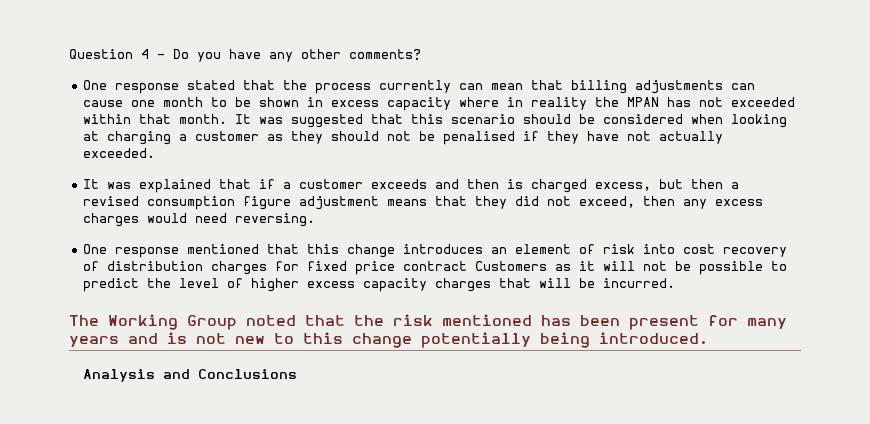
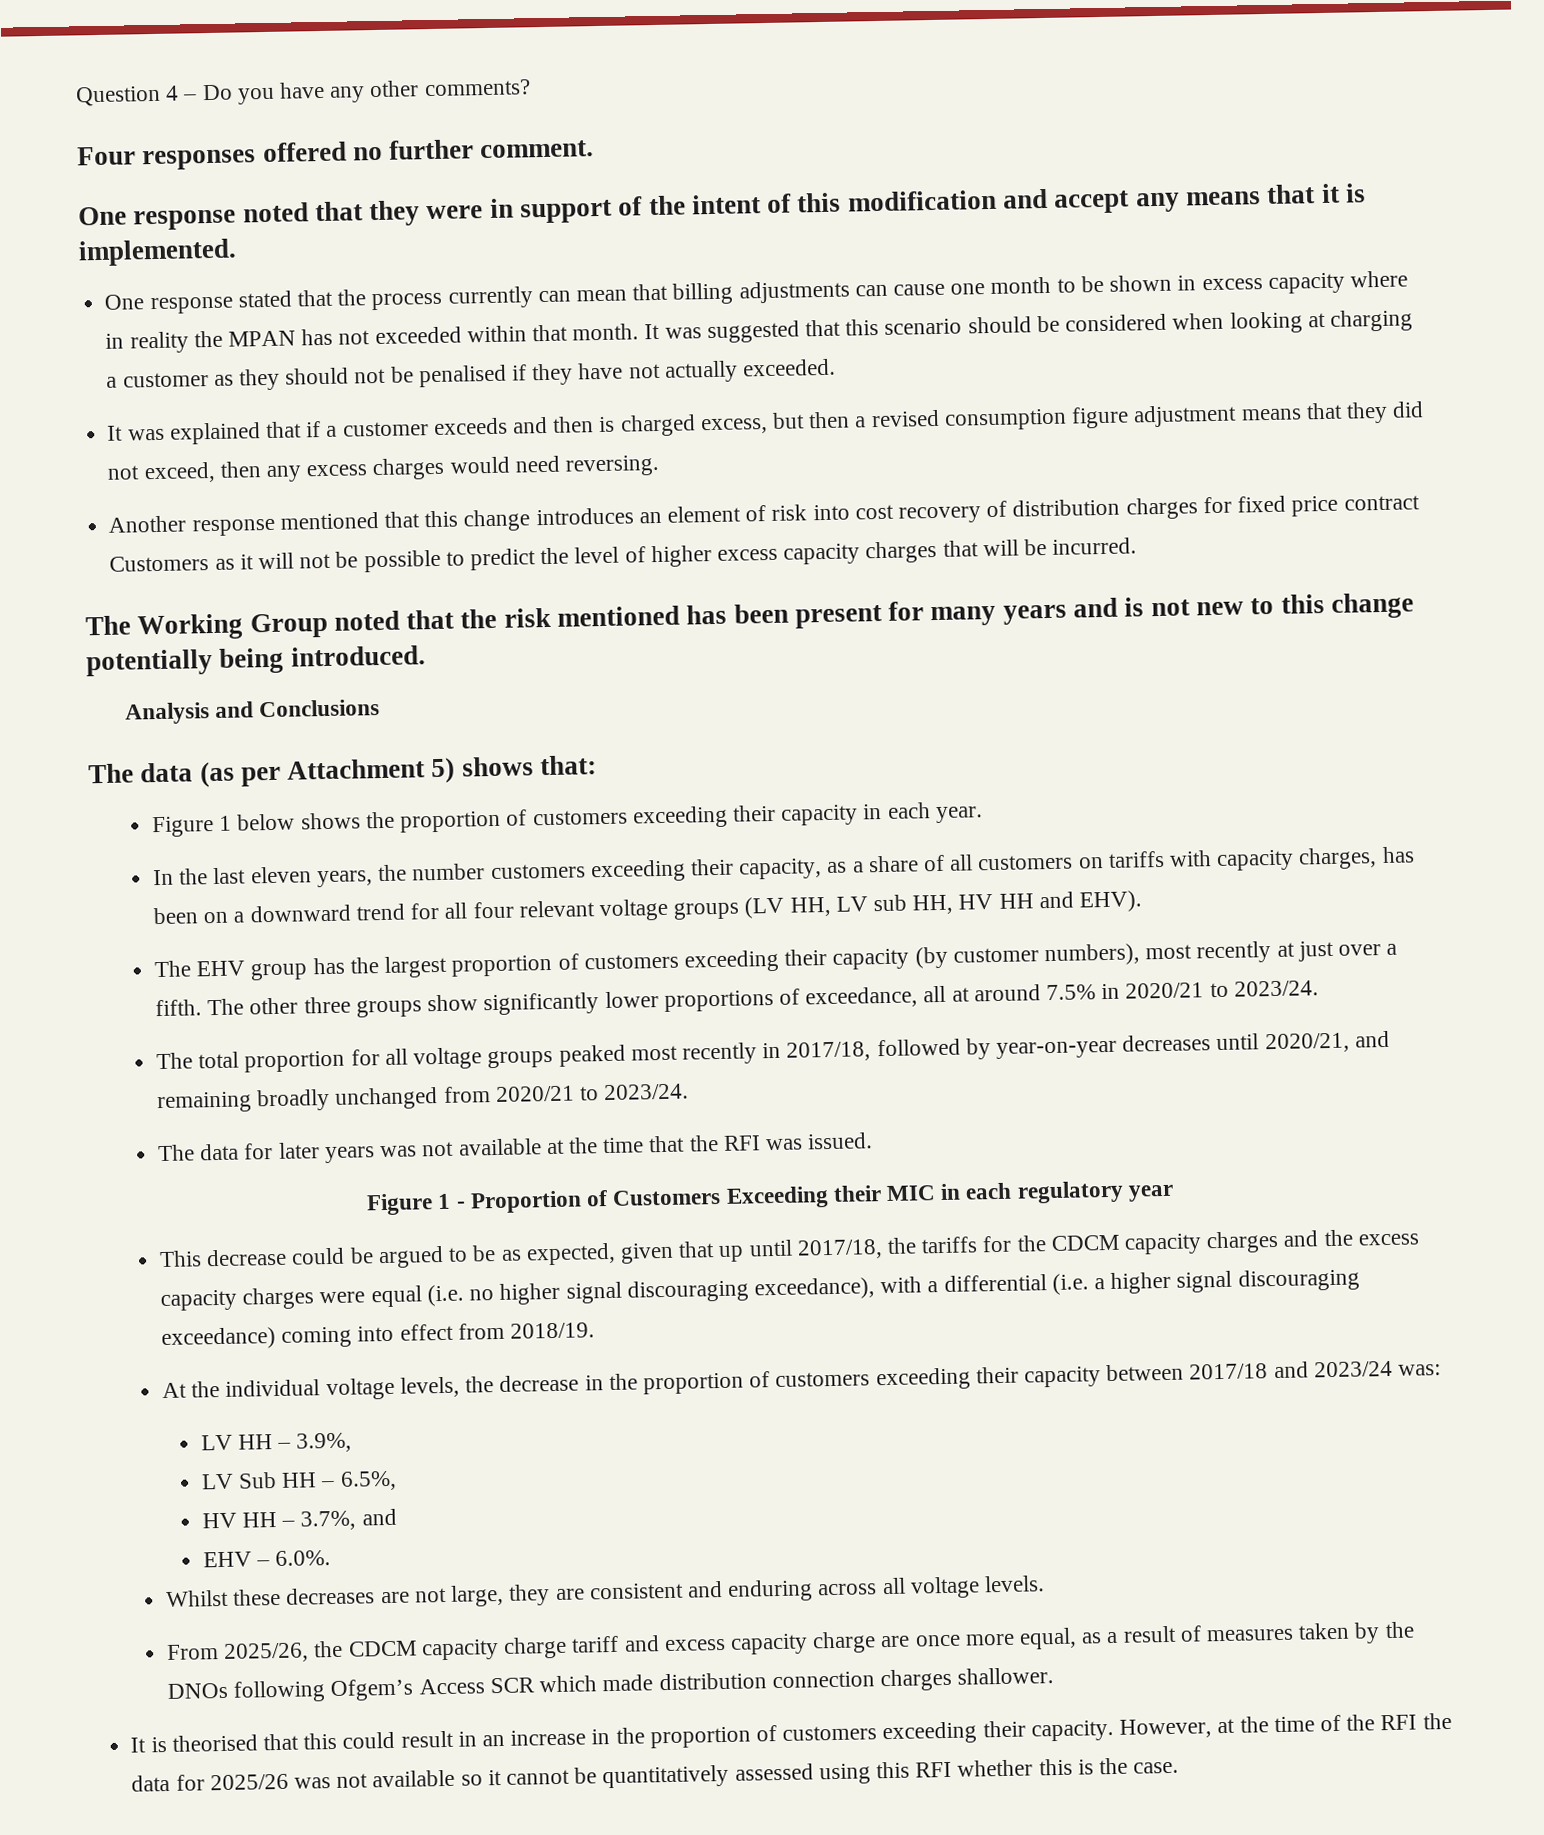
+ Four responses offered no further comment.
+ One response noted that they were in support of the intent of this modification and accept any means that it is implemented.
- One response mentioned that this change introduces an element of risk into cost recovery of distribution charges for fixed price contract Customers as it will not be possible to predict the level of higher excess capacity charges that will be incurred.
+ Another response mentioned that this change introduces an element of risk into cost recovery of distribution charges for fixed price contract Customers as it will not be possible to predict the level of higher excess capacity charges that will be incurred.
+ The data (as per Attachment 5) shows that:
+ Figure 1 below shows the proportion of customers exceeding their capacity in each year.
+ In the last eleven years, the number customers exceeding their capacity, as a share of all customers on tariffs with capacity charges, has been on a downward trend for all four relevant voltage groups (LV HH, LV sub HH, HV HH and EHV).
+ The EHV group has the largest proportion of customers exceeding their capacity (by customer numbers), most recently at just over a fifth. The other three groups show significantly lower proportions of exceedance, all at around 7.5% in 2020/21 to 2023/24.
+ The total proportion for all voltage groups peaked most recently in 2017/18, followed by year-on-year decreases until 2020/21, and remaining broadly unchanged from 2020/21 to 2023/24.
+ The data for later years was not available at the time that the RFI was issued.
+ Figure 1 - Proportion of Customers Exceeding their MIC in each regulatory year
+ This decrease could be argued to be as expected, given that up until 2017/18, the tariffs for the CDCM capacity charges and the excess capacity charges were equal (i.e. no higher signal discouraging exceedance), with a differential (i.e. a higher signal discouraging exceedance) coming into effect from 2018/19.
+ At the individual voltage levels, the decrease in the proportion of customers exceeding their capacity between 2017/18 and 2023/24 was:
+ LV HH – 3.9%,
+ LV Sub HH – 6.5%,
+ HV HH – 3.7%, and
+ EHV – 6.0%.
+ Whilst these decreases are not large, they are consistent and enduring across all voltage levels.
+ From 2025/26, the CDCM capacity charge tariff and excess capacity charge are once more equal, as a result of measures taken by the DNOs following Ofgem’s Access SCR which made distribution connection charges shallower.
+ It is theorised that this could result in an increase in the proportion of customers exceeding their capacity. However, at the time of the RFI the data for 2025/26 was not available so it cannot be quantitatively assessed using this RFI whether this is the case.

